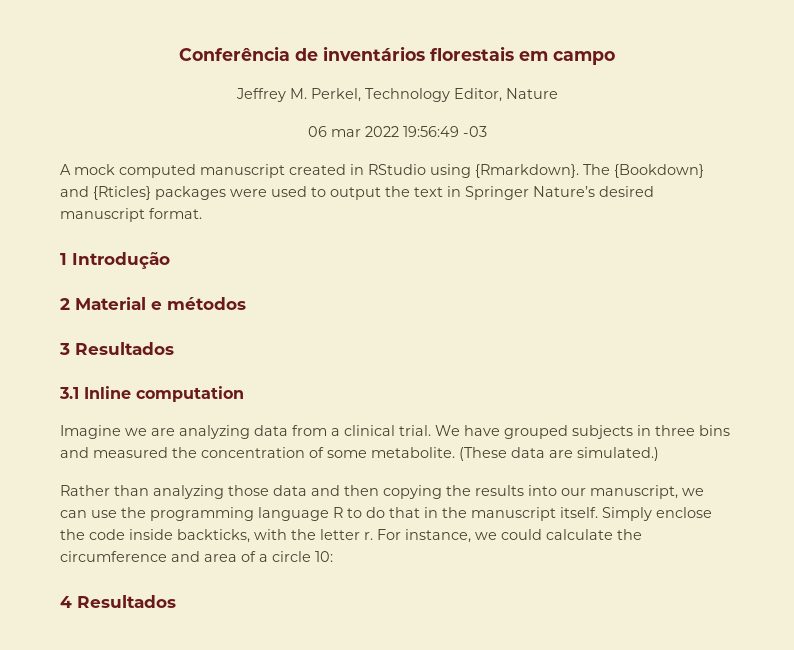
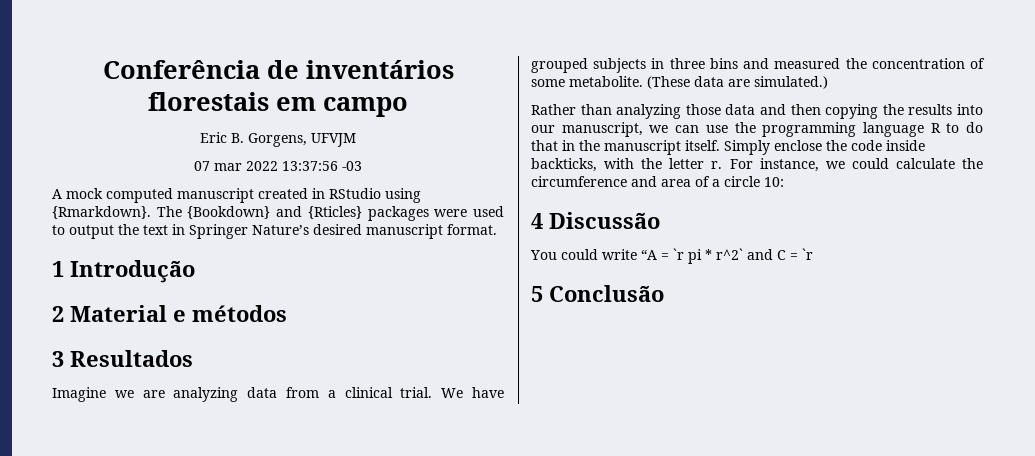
- Jeffrey M. Perkel, Technology Editor, Nature
- 06 mar 2022 19:56:49 -03
+ Eric B. Gorgens, UFVJM
+ 07 mar 2022 13:37:56 -03
- 3.1 Inline computation
- 4 Resultados
+ 4 Discussão
+ You could write “A = `r pi * r^2` and C = `r
+ 5 Conclusão

